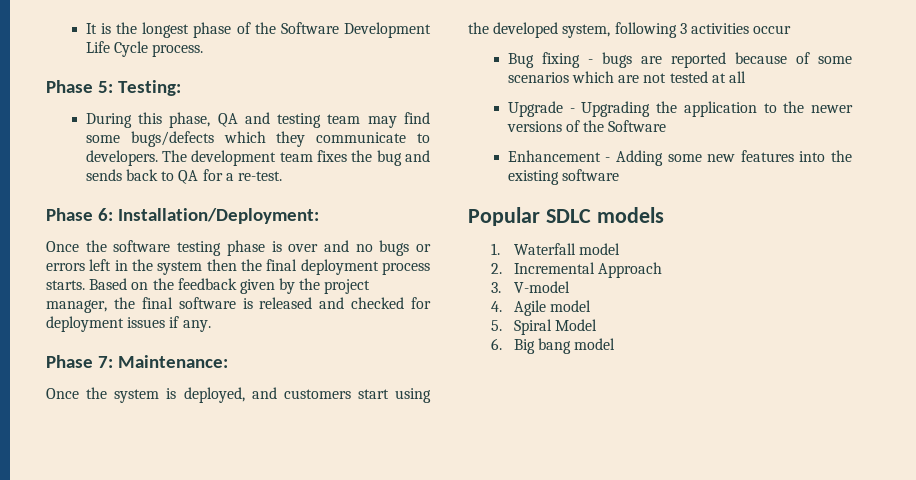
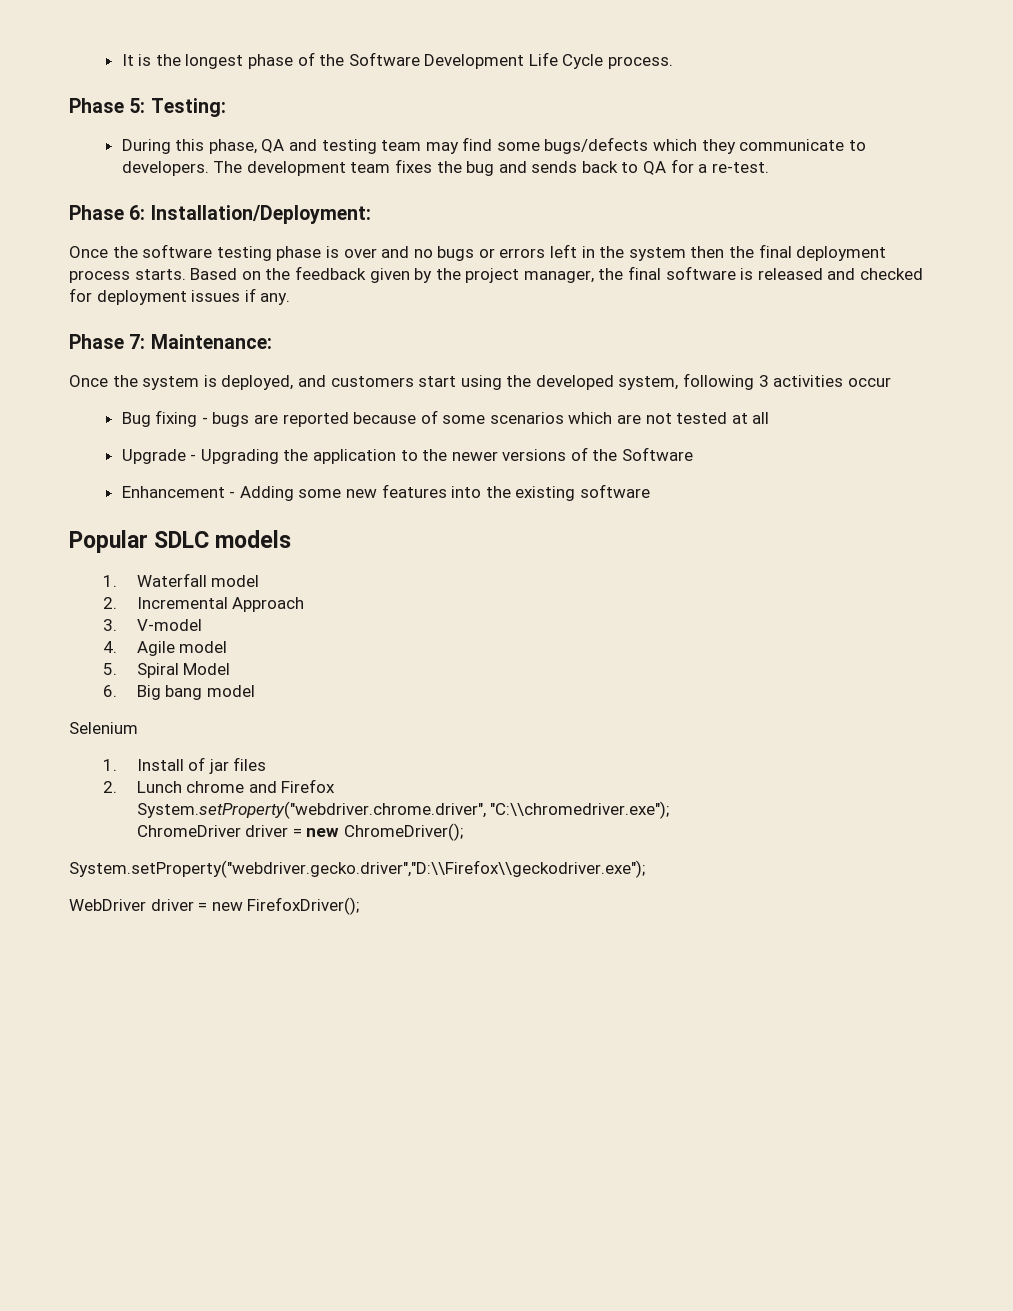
+ Selenium
+ 1. Install of jar files
+ 2. Lunch chrome and Firefox
+ System.setProperty("webdriver.chrome.driver", "C:\\chromedriver.exe");
+ ChromeDriver driver = new ChromeDriver();
+ System.setProperty("webdriver.gecko.driver","D:\\Firefox\\geckodriver.exe");
+ WebDriver driver = new FirefoxDriver();

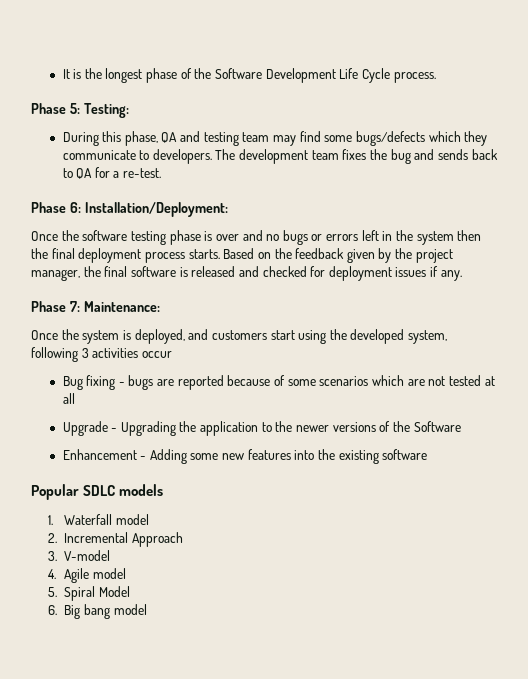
- Selenium
- 1. Install of jar files
- 2. Lunch chrome and Firefox
- System.setProperty("webdriver.chrome.driver", "C:\\chromedriver.exe");
- ChromeDriver driver = new ChromeDriver();
- System.setProperty("webdriver.gecko.driver","D:\\Firefox\\geckodriver.exe");
- WebDriver driver = new FirefoxDriver();

